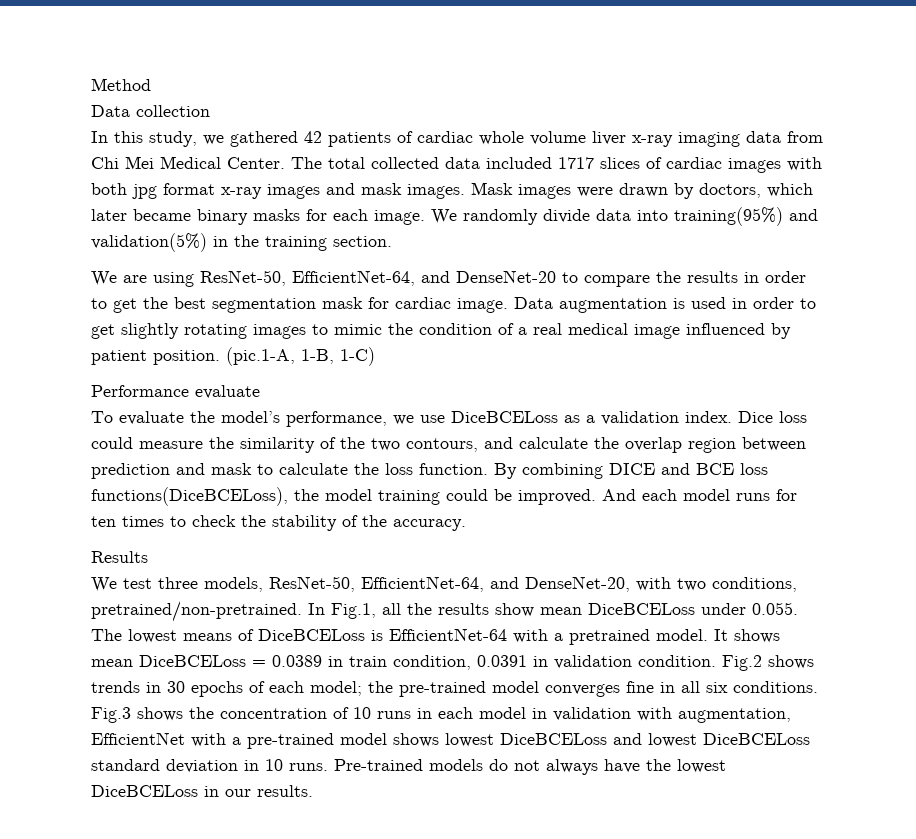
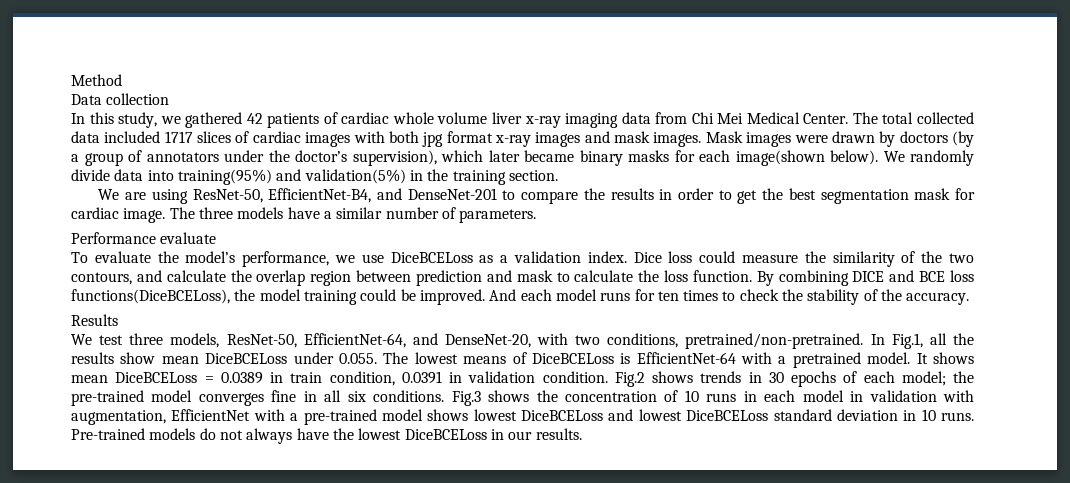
- Mask images were drawn by doctors, which later became binary masks for each image.
+ Mask images were drawn by doctors (by a group of annotators under the doctor’s supervision), which later became binary masks for each image(shown below).
- We are using ResNet-50, EfficientNet-64, and DenseNet-20 to compare the results in order to get the best segmentation mask for cardiac image.
+ We are using ResNet-50, EfficientNet-B4, and DenseNet-201 to compare the results in order to get the best segmentation mask for cardiac image.
- Data augmentation is used in order to get slightly rotating images to mimic the condition of a real medical image influenced by patient position. (pic.1-A, 1-B, 1-C)
+ The three models have a similar number of parameters.

